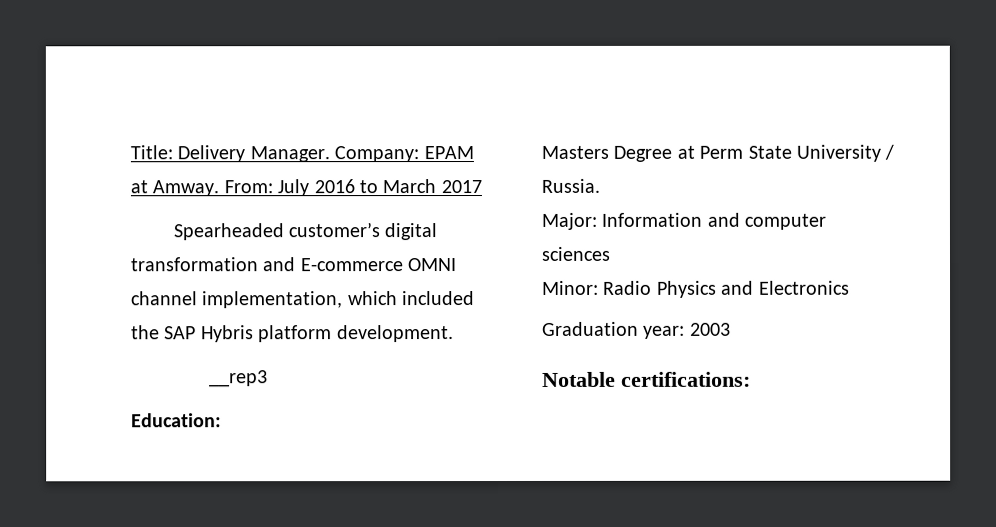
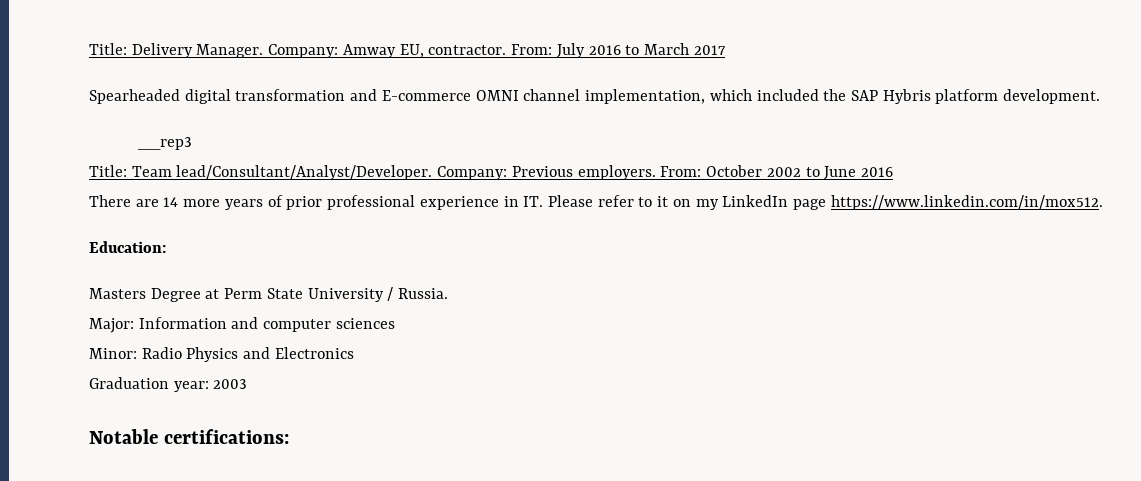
- Company: EPAM at Amway.
+ Company: Amway EU, contractor.
- Spearheaded customer’s digital transformation and E-commerce OMNI channel implementation, which included the SAP Hybris platform development.
+ Spearheaded digital transformation and E-commerce OMNI channel implementation, which included the SAP Hybris platform development.
+ Title: Team lead/Consultant/Analyst/Developer. Company: Previous employers. From: October 2002 to June 2016
+ There are 14 more years of prior professional experience in IT. Please refer to it on my LinkedIn page https://www.linkedin.com/in/mox512.

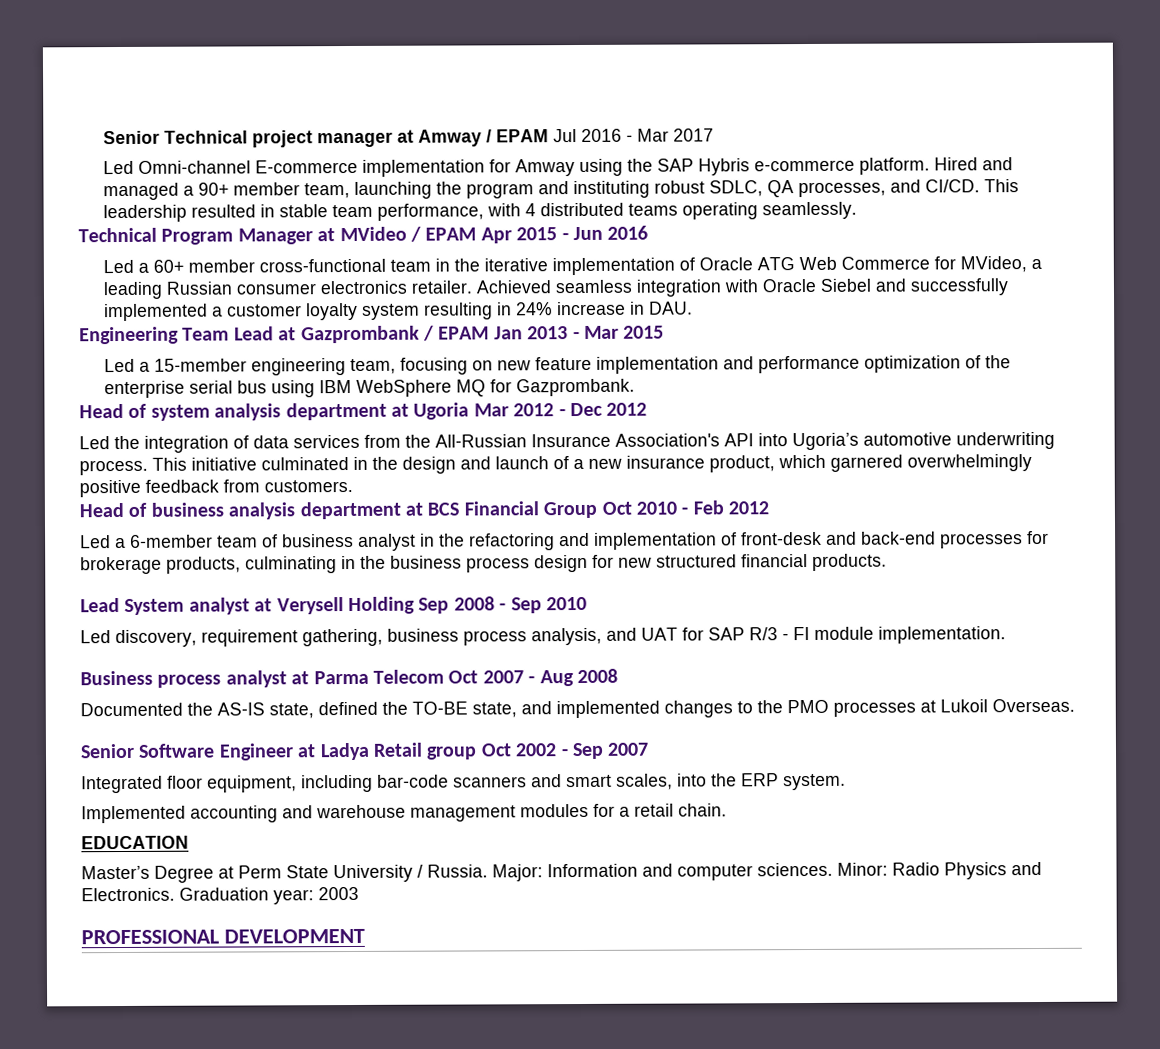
- Title: Delivery Manager. Company: Amway EU, contractor. From: July 2016 to March 2017
- Spearheaded digital transformation and E-commerce OMNI channel implementation, which included the SAP Hybris platform development.
- __rep3
- Title: Team lead/Consultant/Analyst/Developer. Company: Previous employers. From: October 2002 to June 2016
- There are 14 more years of prior professional experience in IT. Please refer to it on my LinkedIn page https://www.linkedin.com/in/mox512.
- Education:
- Masters Degree at Perm State University / Russia.
- Major: Information and computer sciences
- Minor: Radio Physics and Electronics
- Graduation year: 2003
+ Senior Technical project manager at Amway / EPAM Jul 2016 - Mar 2017
+ Led Omni-channel E-commerce implementation for Amway using the SAP Hybris e-commerce platform. Hired and managed a 90+ member team, launching the program and instituting robust SDLC, QA processes, and CI/CD. This leadership resulted in stable team performance, with 4 distributed teams operating seamlessly.
+ Technical Program Manager at MVideo / EPAM Apr 2015 - Jun 2016
+ Led a 60+ member cross-functional team in the iterative implementation of Oracle ATG Web Commerce for MVideo, a leading Russian consumer electronics retailer. Achieved seamless integration with Oracle Siebel and successfully implemented a customer loyalty system resulting in 24% increase in DAU.
+ Engineering Team Lead at Gazprombank / EPAM Jan 2013 - Mar 2015
+ Led a 15-member engineering team, focusing on new feature implementation and performance optimization of the enterprise serial bus using IBM WebSphere MQ for Gazprombank.
+ Head of system analysis department at Ugoria Mar 2012 - Dec 2012
+ Led the integration of data services from the All-Russian Insurance Association's API into Ugoria’s automotive underwriting process. This initiative culminated in the design and launch of a new insurance product, which garnered overwhelmingly positive feedback from customers.
+ Head of business analysis department at BCS Financial Group Oct 2010 - Feb 2012
+ Led a 6-member team of business analyst in the refactoring and implementation of front-desk and back-end processes for brokerage products, culminating in the business process design for new structured financial products.
+ Lead System analyst at Verysell Holding Sep 2008 - Sep 2010
+ Led discovery, requirement gathering, business process analysis, and UAT for SAP R/3 - FI module implementation.
+ Business process analyst at Parma Telecom Oct 2007 - Aug 2008
+ Documented the AS-IS state, defined the TO-BE state, and implemented changes to the PMO processes at Lukoil Overseas.
+ Senior Software Engineer at Ladya Retail group Oct 2002 - Sep 2007
+ Integrated floor equipment, including bar-code scanners and smart scales, into the ERP system.
+ Implemented accounting and warehouse management modules for a retail chain.
+ EDUCATION
+ Master’s Degree at Perm State University / Russia. Major: Information and computer sciences. Minor: Radio Physics and Electronics. Graduation year: 2003
- Notable certifications:
+ PROFESSIONAL DEVELOPMENT

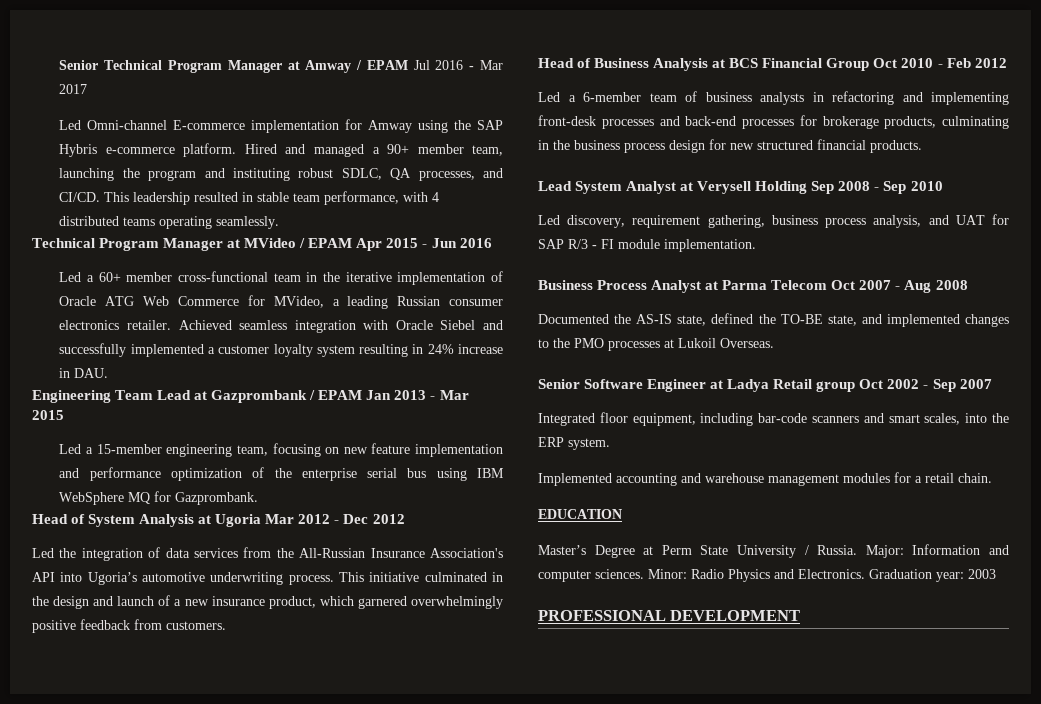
- Senior Technical project manager at Amway / EPAM Jul 2016 - Mar 2017
+ Senior Technical Program Manager at Amway / EPAM Jul 2016 - Mar 2017
- Head of system analysis department at Ugoria Mar 2012 - Dec 2012
+ Head of System Analysis at Ugoria Mar 2012 - Dec 2012
- Head of business analysis department at BCS Financial Group Oct 2010 - Feb 2012
+ Head of Business Analysis at BCS Financial Group Oct 2010 - Feb 2012
- Led a 6-member team of business analyst in the refactoring and implementation of front-desk and back-end processes for brokerage products, culminating in the business process design for new structured financial products.
+ Led a 6-member team of business analysts in refactoring and implementing front-desk processes and back-end processes for brokerage products, culminating in the business process design for new structured financial products.
- Lead System analyst at Verysell Holding Sep 2008 - Sep 2010
+ Lead System Analyst at Verysell Holding Sep 2008 - Sep 2010
- Business process analyst at Parma Telecom Oct 2007 - Aug 2008
+ Business Process Analyst at Parma Telecom Oct 2007 - Aug 2008

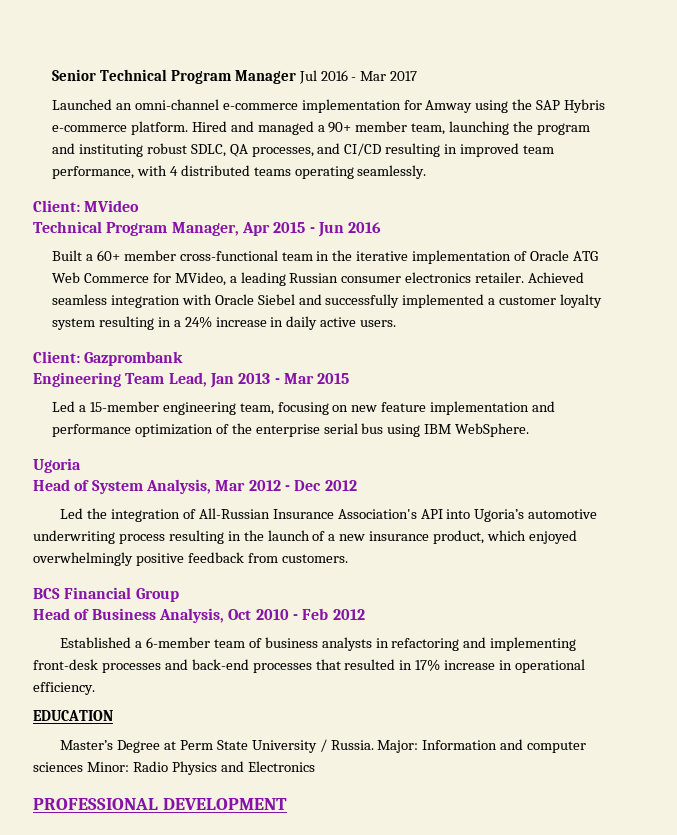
- Senior Technical Program Manager at Amway / EPAM Jul 2016 - Mar 2017
+ Senior Technical Program Manager Jul 2016 - Mar 2017
- Led Omni-channel E-commerce implementation for Amway using the SAP Hybris e-commerce platform.
+ Launched an omni-channel e-commerce implementation for Amway using the SAP Hybris e-commerce platform.
- Hired and managed a 90+ member team, launching the program and instituting robust SDLC, QA processes, and CI/CD. This leadership resulted in stable team performance, with 4 distributed teams operating seamlessly.
+ Hired and managed a 90+ member team, launching the program and instituting robust SDLC, QA processes, and CI/CD resulting in improved team performance, with 4 distributed teams operating seamlessly.
- Technical Program Manager at MVideo / EPAM Apr 2015 - Jun 2016
+ Client: MVideo
+ Technical Program Manager, Apr 2015 - Jun 2016
- Led a 60+ member cross-functional team in the iterative implementation of Oracle ATG Web Commerce for MVideo, a leading Russian consumer electronics retailer.
+ Built a 60+ member cross-functional team in the iterative implementation of Oracle ATG Web Commerce for MVideo, a leading Russian consumer electronics retailer.
- Achieved seamless integration with Oracle Siebel and successfully implemented a customer loyalty system resulting in 24% increase in DAU.
- Engineering Team Lead at Gazprombank / EPAM Jan 2013 - Mar 2015
+ Achieved seamless integration with Oracle Siebel and successfully implemented a customer loyalty system resulting in a 24% increase in daily active users.
+ Client: Gazprombank
+ Engineering Team Lead, Jan 2013 - Mar 2015
- Led a 15-member engineering team, focusing on new feature implementation and performance optimization of the enterprise serial bus using IBM WebSphere MQ for Gazprombank.
+ Led a 15-member engineering team, focusing on new feature implementation and performance optimization of the enterprise serial bus using IBM WebSphere.
+ Ugoria
- Head of System Analysis at Ugoria Mar 2012 - Dec 2012
+ Head of System Analysis, Mar 2012 - Dec 2012
- Led the integration of data services from the All-Russian Insurance Association's API into Ugoria’s automotive underwriting process. This initiative culminated in the design and launch of a new insurance product, which garnered overwhelmingly positive feedback from customers.
+ Led the integration of All-Russian Insurance Association's API into Ugoria’s automotive underwriting process resulting in the launch of a new insurance product, which enjoyed overwhelmingly positive feedback from customers.
+ BCS Financial Group
- Head of Business Analysis at BCS Financial Group Oct 2010 - Feb 2012
+ Head of Business Analysis, Oct 2010 - Feb 2012
- Led a 6-member team of business analysts in refactoring and implementing front-desk processes and back-end processes for brokerage products, culminating in the business process design for new structured financial products.
- Lead System Analyst at Verysell Holding Sep 2008 - Sep 2010
- Led discovery, requirement gathering, business process analysis, and UAT for SAP R/3 - FI module implementation.
- Business Process Analyst at Parma Telecom Oct 2007 - Aug 2008
- Documented the AS-IS state, defined the TO-BE state, and implemented changes to the PMO processes at Lukoil Overseas.
- Senior Software Engineer at Ladya Retail group Oct 2002 - Sep 2007
- Integrated floor equipment, including bar-code scanners and smart scales, into the ERP system.
- Implemented accounting and warehouse management modules for a retail chain.
+ Established a 6-member team of business analysts in refactoring and implementing front-desk processes and back-end processes that resulted in 17% increase in operational efficiency.
- Major: Information and computer sciences. Minor: Radio Physics and Electronics. Graduation year: 2003
+ Major: Information and computer sciences Minor: Radio Physics and Electronics

